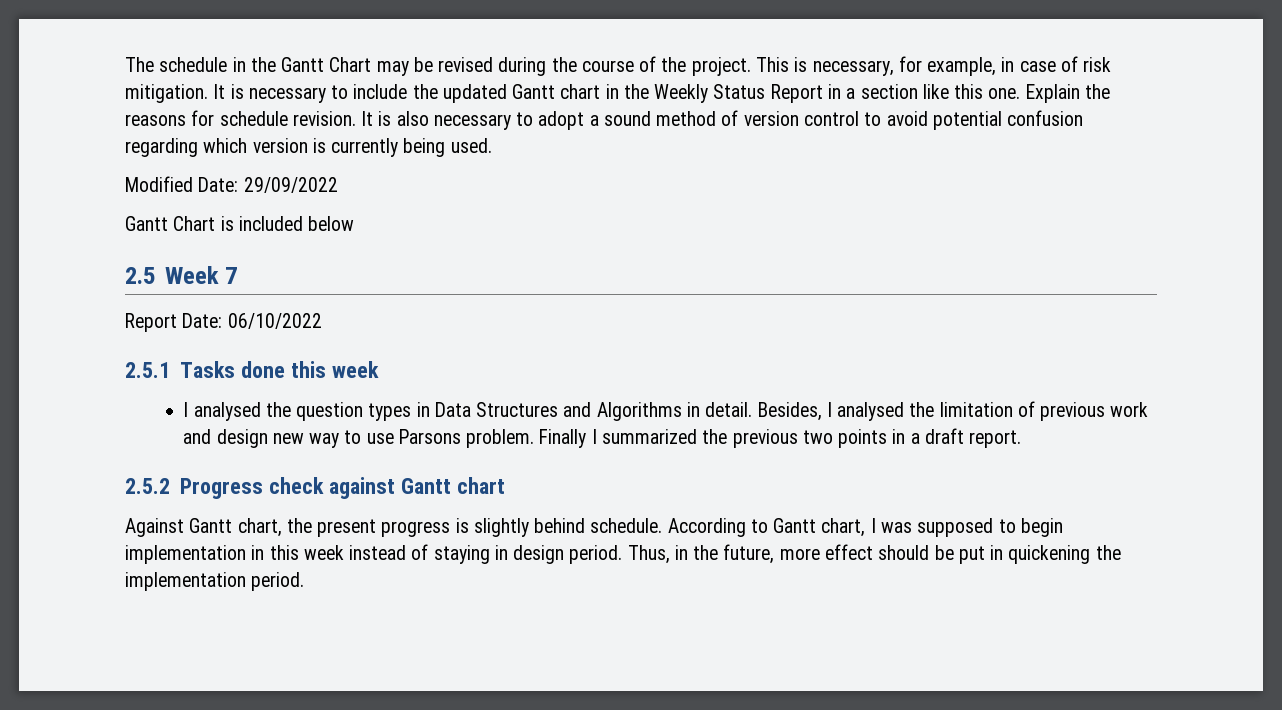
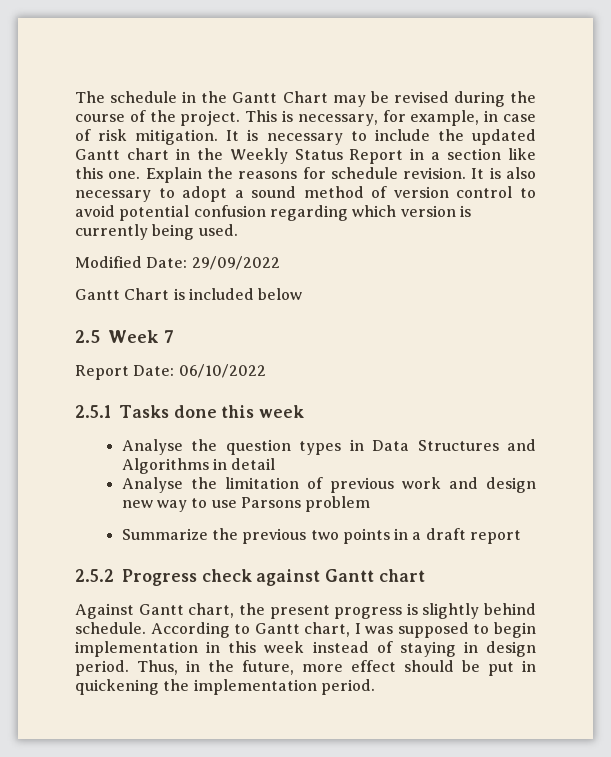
- I analysed the question types in Data Structures and Algorithms in detail. Besides, I analysed the limitation of previous work and design new way to use Parsons problem. Finally I summarized the previous two points in a draft report.
+ Analyse the question types in Data Structures and Algorithms in detail
+ Analyse the limitation of previous work and design new way to use Parsons problem
+ Summarize the previous two points in a draft report

